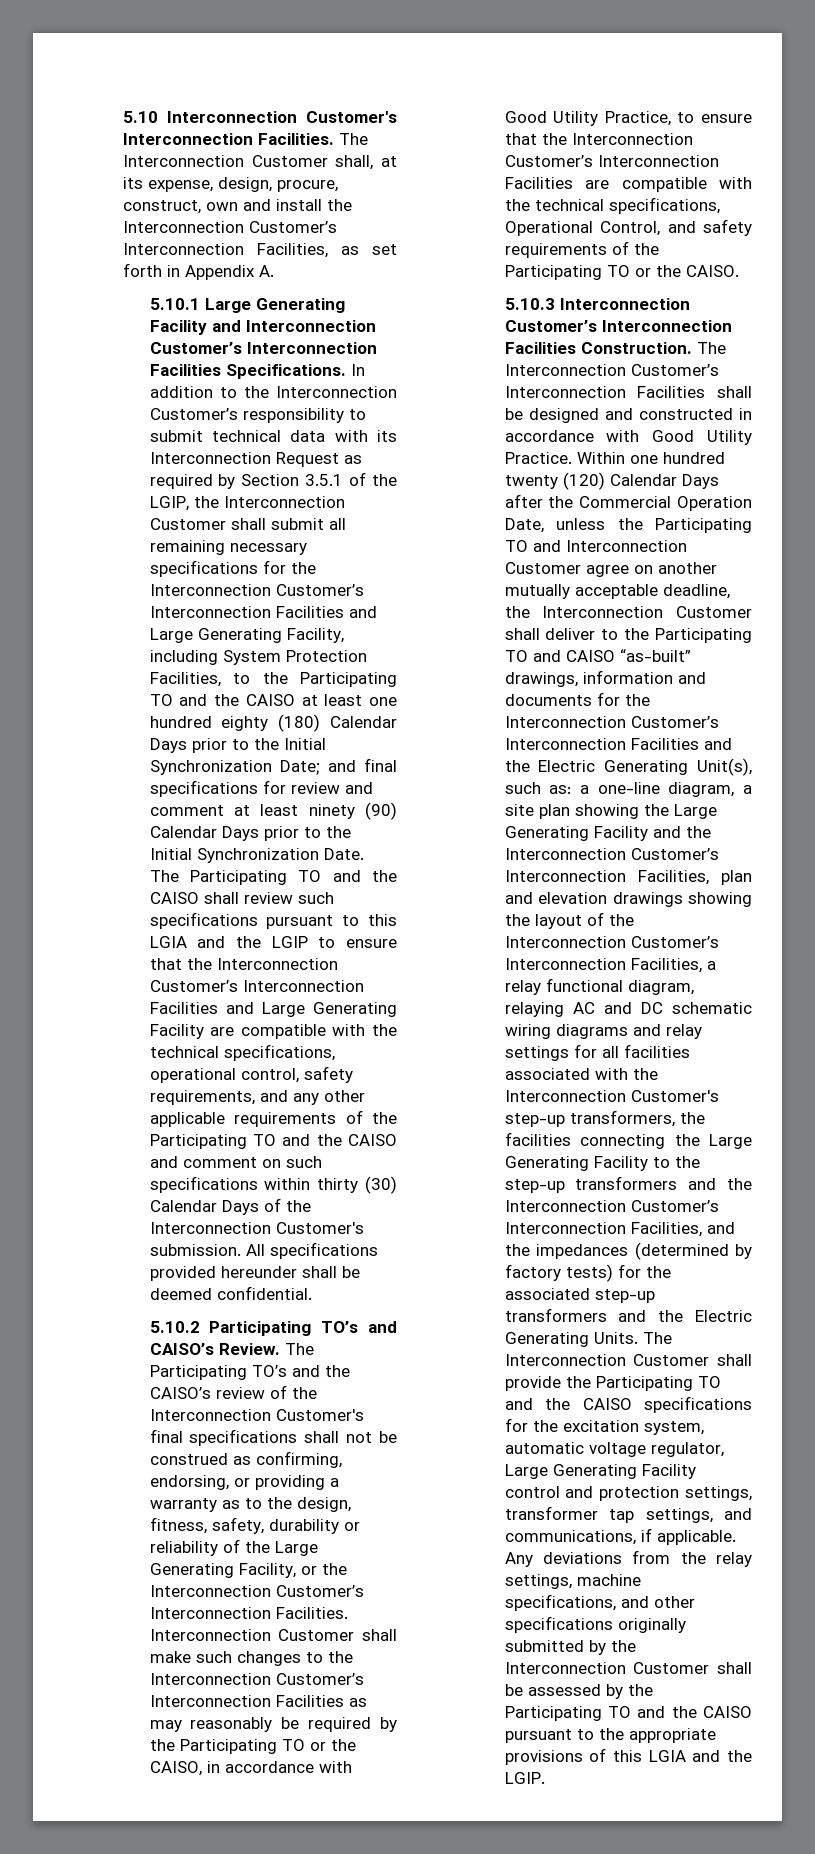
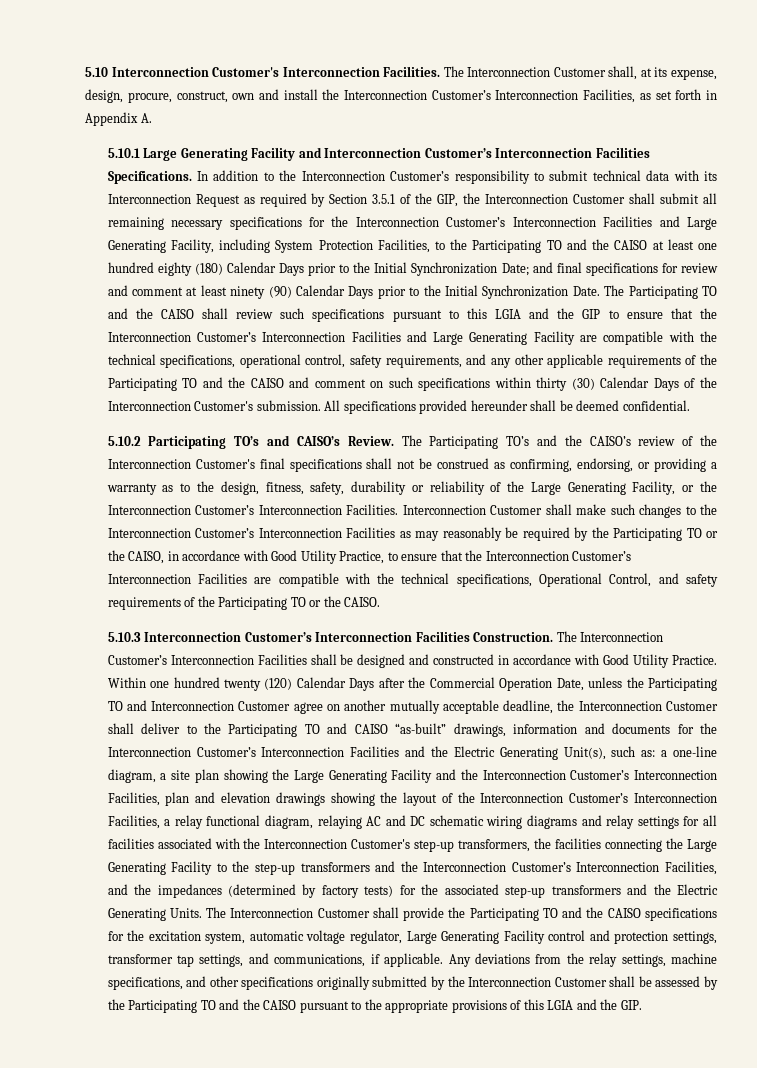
- In addition to the Interconnection Customer’s responsibility to submit technical data with its Interconnection Request as required by Section 3.5.1 of the LGIP, the Interconnection Customer shall submit all remaining necessary specifications for the Interconnection Customer’s Interconnection Facilities and Large Generating Facility, including System Protection Facilities, to the Participating TO and the CAISO at least one hundred eighty (180) Calendar Days prior to the Initial Synchronization Date;
+ In addition to the Interconnection Customer’s responsibility to submit technical data with its Interconnection Request as required by Section 3.5.1 of the GIP, the Interconnection Customer shall submit all remaining necessary specifications for the Interconnection Customer’s Interconnection Facilities and Large Generating Facility, including System Protection Facilities, to the Participating TO and the CAISO at least one hundred eighty (180) Calendar Days prior to the Initial Synchronization Date;
- The Participating TO and the CAISO shall review such specifications pursuant to this LGIA and the LGIP to ensure that the Interconnection Customer’s Interconnection Facilities and Large Generating Facility are compatible with the technical specifications, operational control, safety requirements, and any other applicable requirements of the Participating TO and the CAISO and comment on such specifications within thirty (30) Calendar Days of the Interconnection Customer's submission.
+ The Participating TO and the CAISO shall review such specifications pursuant to this LGIA and the GIP to ensure that the Interconnection Customer’s Interconnection Facilities and Large Generating Facility are compatible with the technical specifications, operational control, safety requirements, and any other applicable requirements of the Participating TO and the CAISO and comment on such specifications within thirty (30) Calendar Days of the Interconnection Customer's submission.
- Any deviations from the relay settings, machine specifications, and other specifications originally submitted by the Interconnection Customer shall be assessed by the Participating TO and the CAISO pursuant to the appropriate provisions of this LGIA and the LGIP.
+ Any deviations from the relay settings, machine specifications, and other specifications originally submitted by the Interconnection Customer shall be assessed by the Participating TO and the CAISO pursuant to the appropriate provisions of this LGIA and the GIP.

